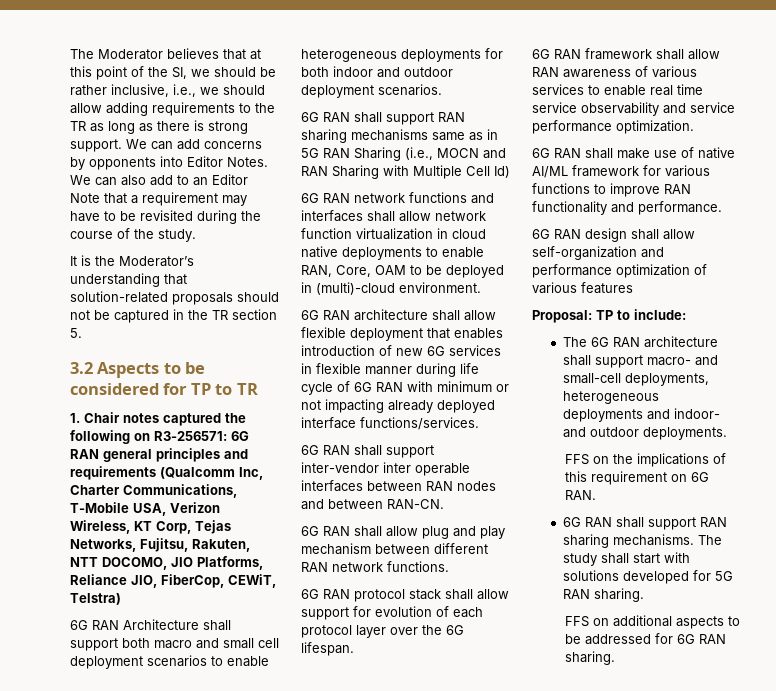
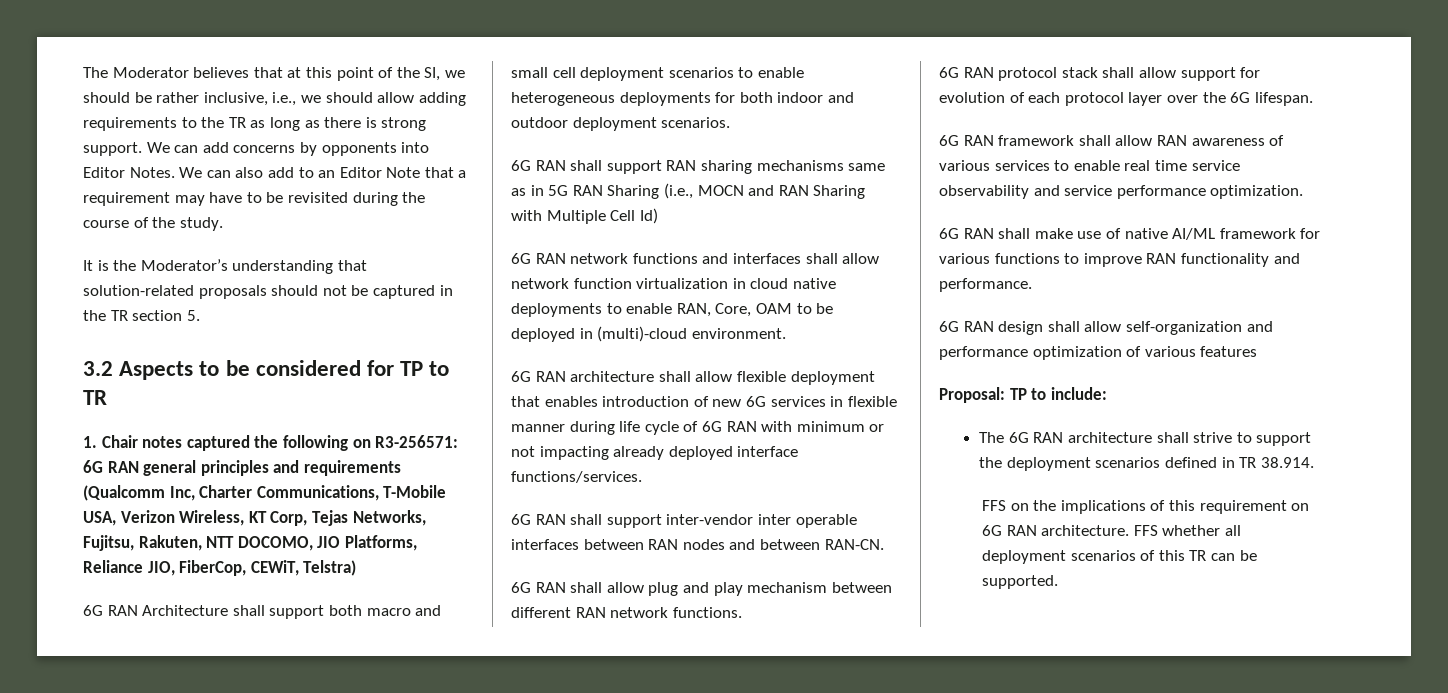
- The 6G RAN architecture shall support macro- and small-cell deployments, heterogeneous deployments and indoor- and outdoor deployments.
+ The 6G RAN architecture shall strive to support the deployment scenarios defined in TR 38.914.
- FFS on the implications of this requirement on 6G RAN.
- 6G RAN shall support RAN sharing mechanisms. The study shall start with solutions developed for 5G RAN sharing.
- FFS on additional aspects to be addressed for 6G RAN sharing.
+ FFS on the implications of this requirement on 6G RAN architecture. FFS whether all deployment scenarios of this TR can be supported.

